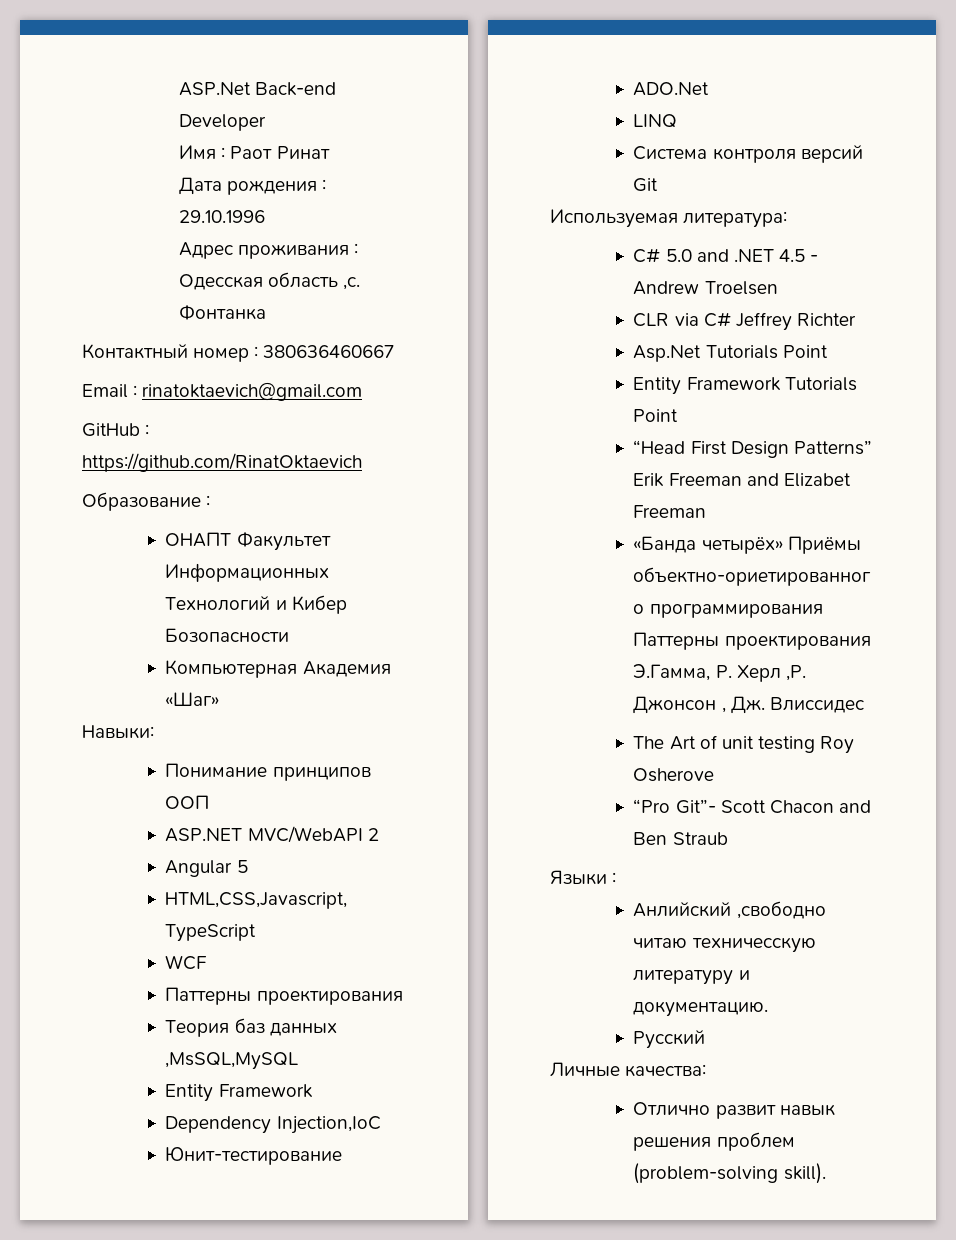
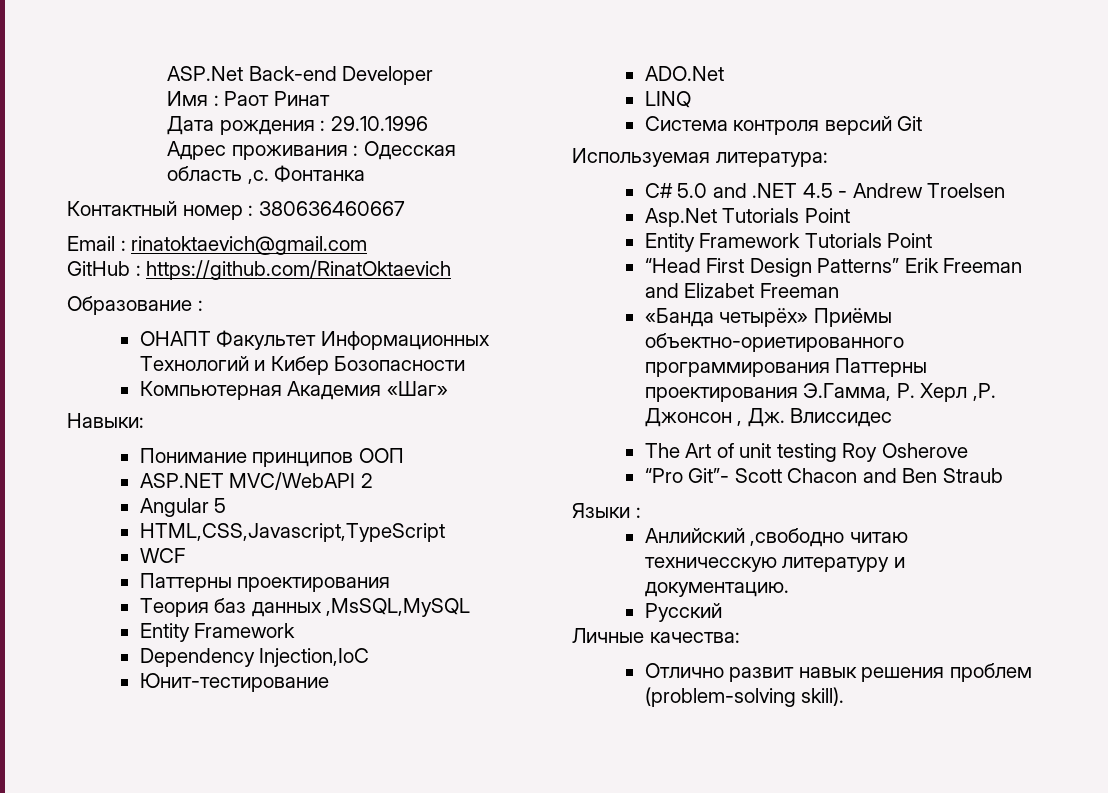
- CLR via C# Jeffrey Richter

